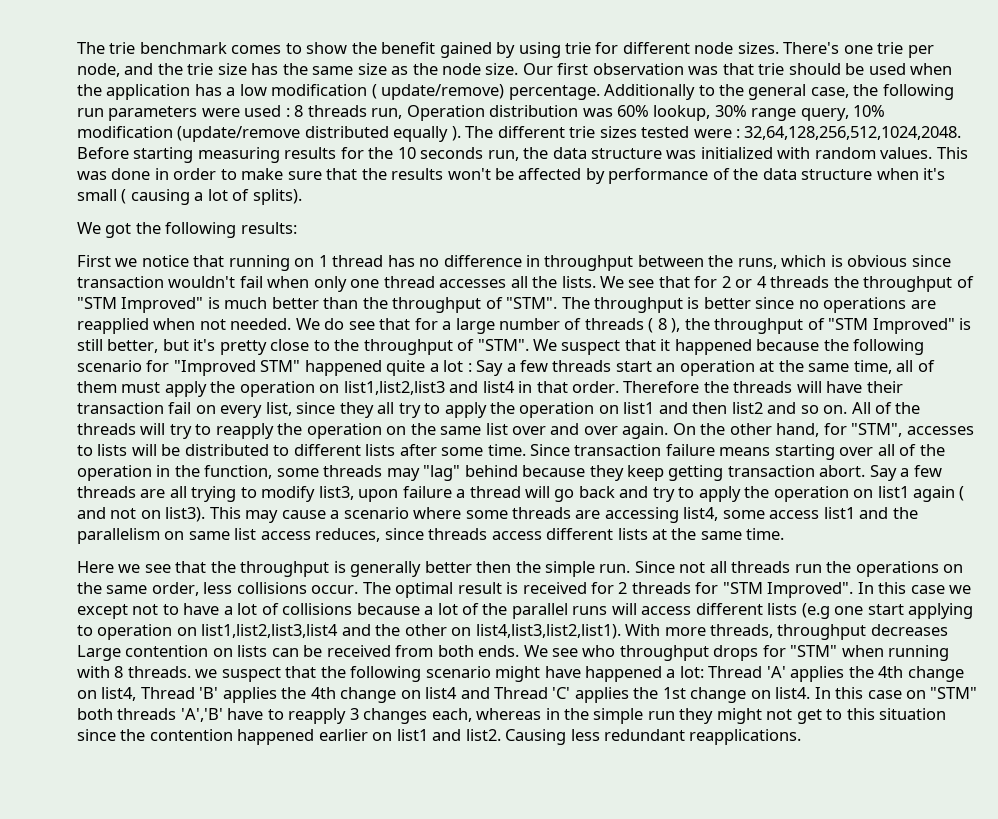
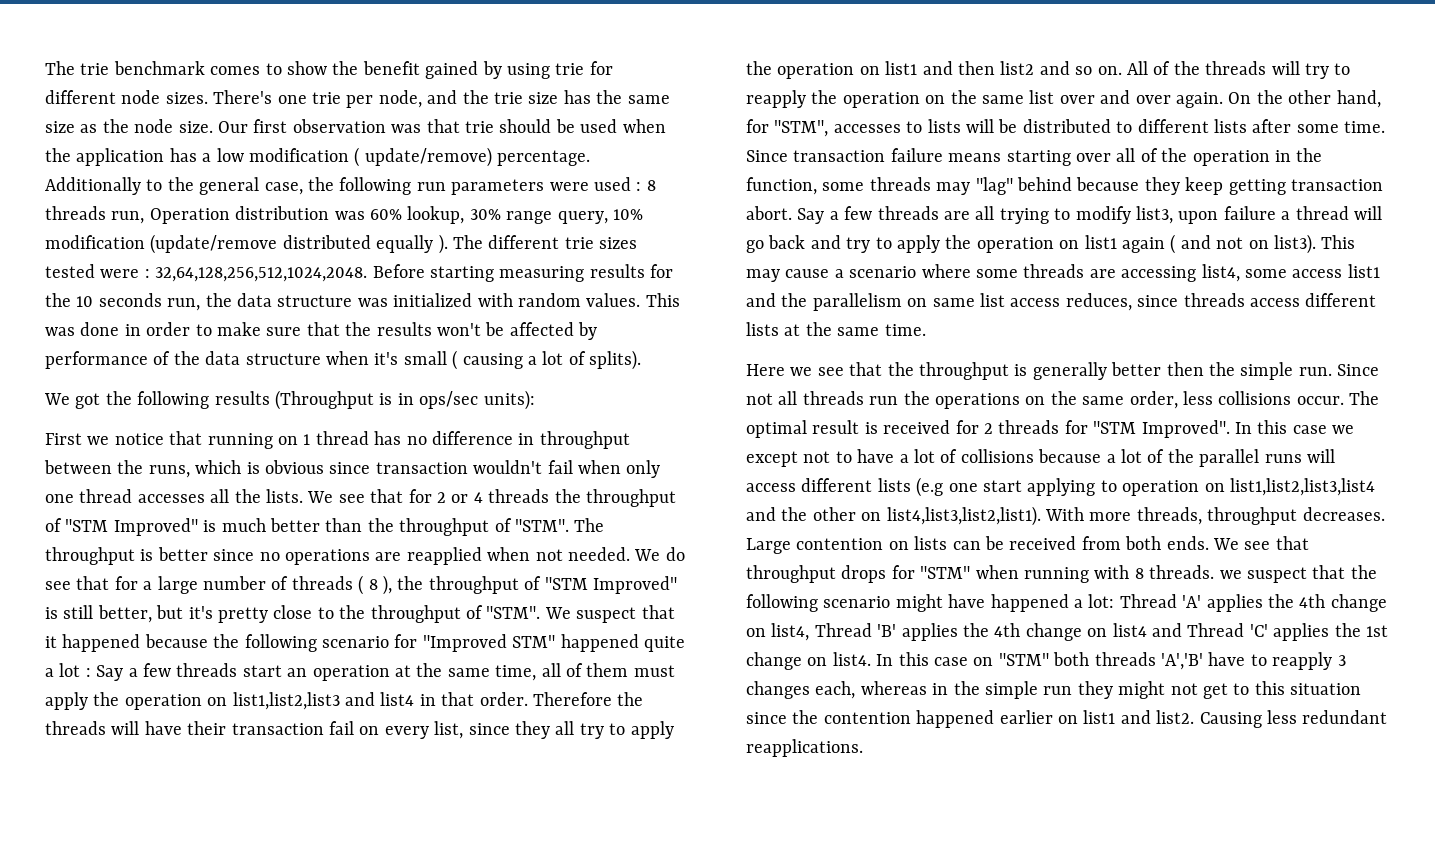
- We got the following results:
+ We got the following results (Throughput is in ops/sec units):
- With more threads, throughput decreases Large contention on lists can be received from both ends.
+ With more threads, throughput decreases. Large contention on lists can be received from both ends.
- We see who throughput drops for "STM" when running with 8 threads. we suspect that the following scenario might have happened a lot: Thread 'A' applies the 4th change on list4, Thread 'B' applies the 4th change on list4 and Thread 'C' applies the 1st change on list4.
+ We see that throughput drops for "STM" when running with 8 threads. we suspect that the following scenario might have happened a lot: Thread 'A' applies the 4th change on list4, Thread 'B' applies the 4th change on list4 and Thread 'C' applies the 1st change on list4.

